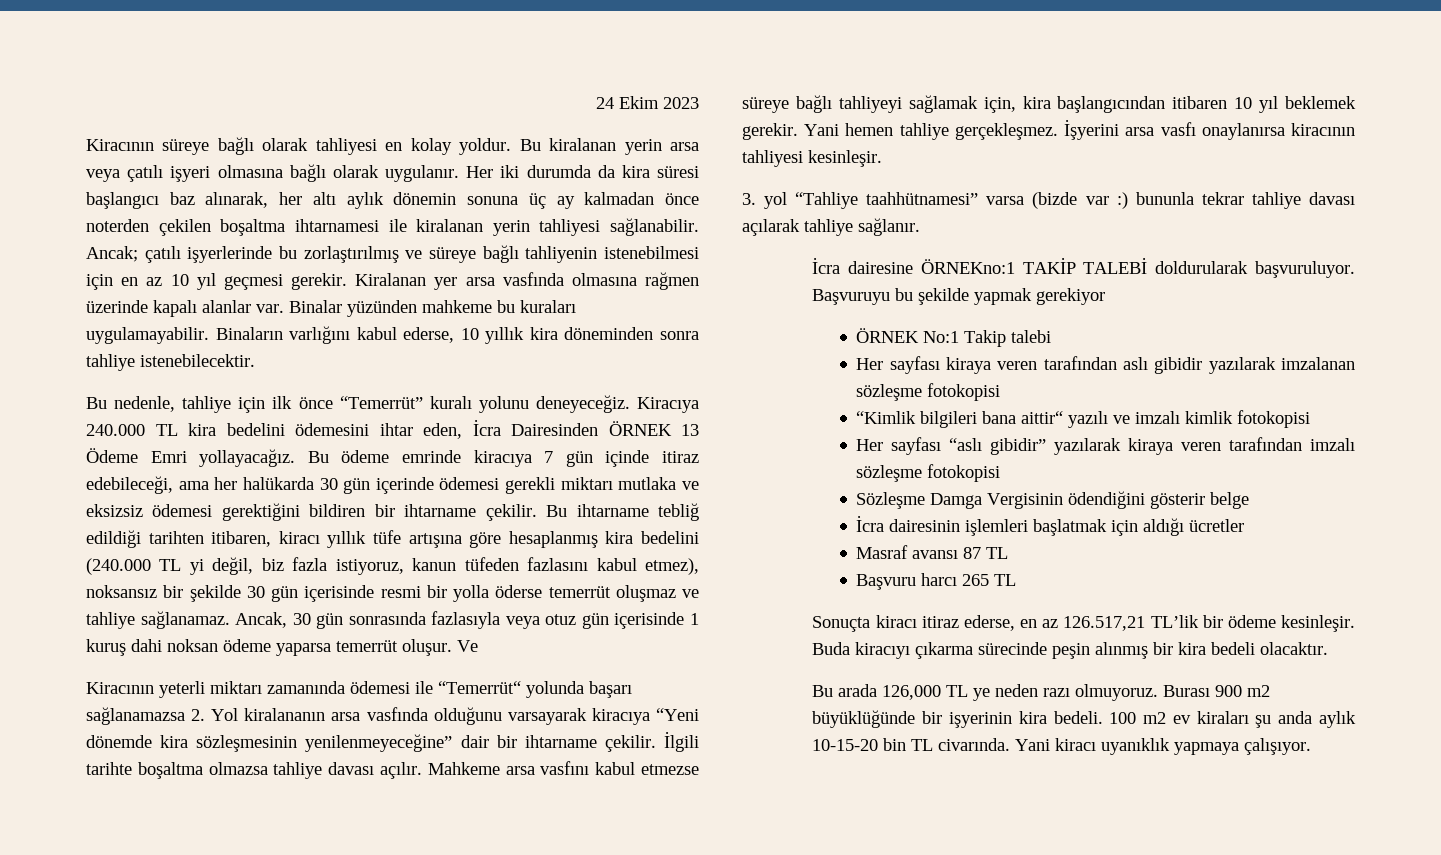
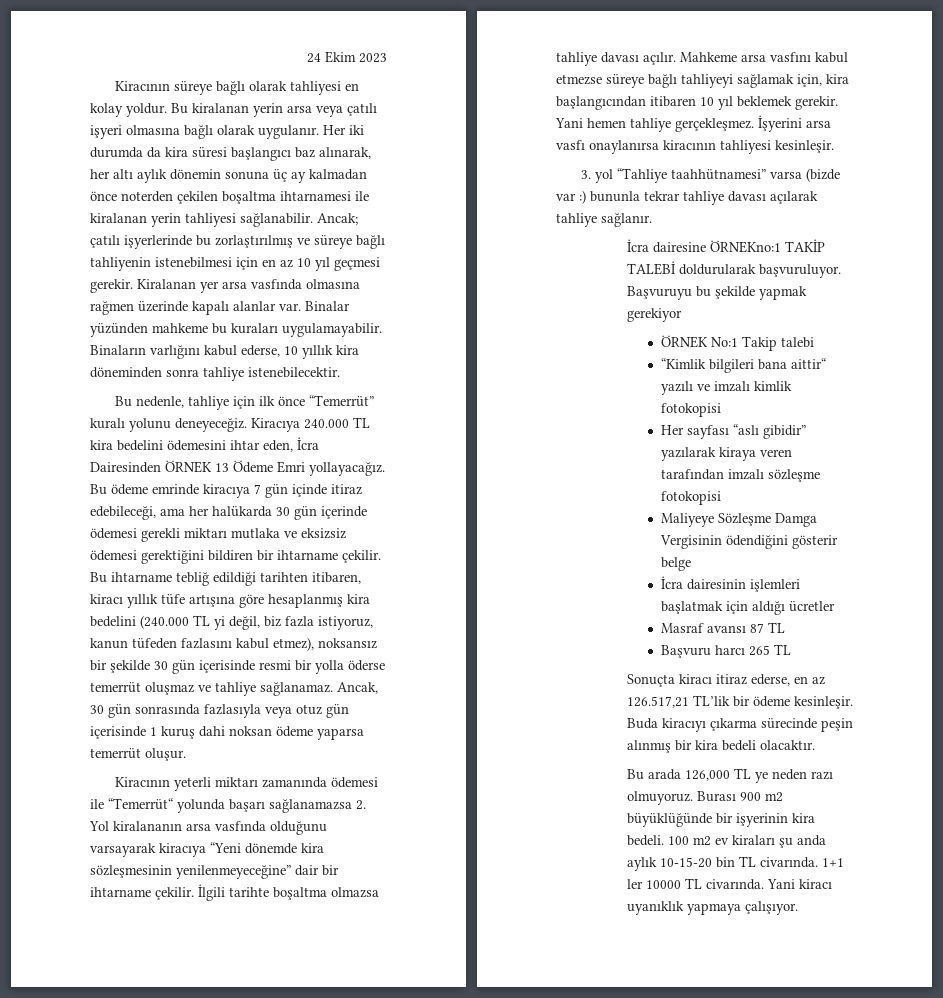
- Ve
- Her sayfası kiraya veren tarafından aslı gibidir yazılarak imzalanan sözleşme fotokopisi
- Sözleşme Damga Vergisinin ödendiğini gösterir belge
+ Maliyeye Sözleşme Damga Vergisinin ödendiğini gösterir belge
+ 1+1 ler 10000 TL civarında.

